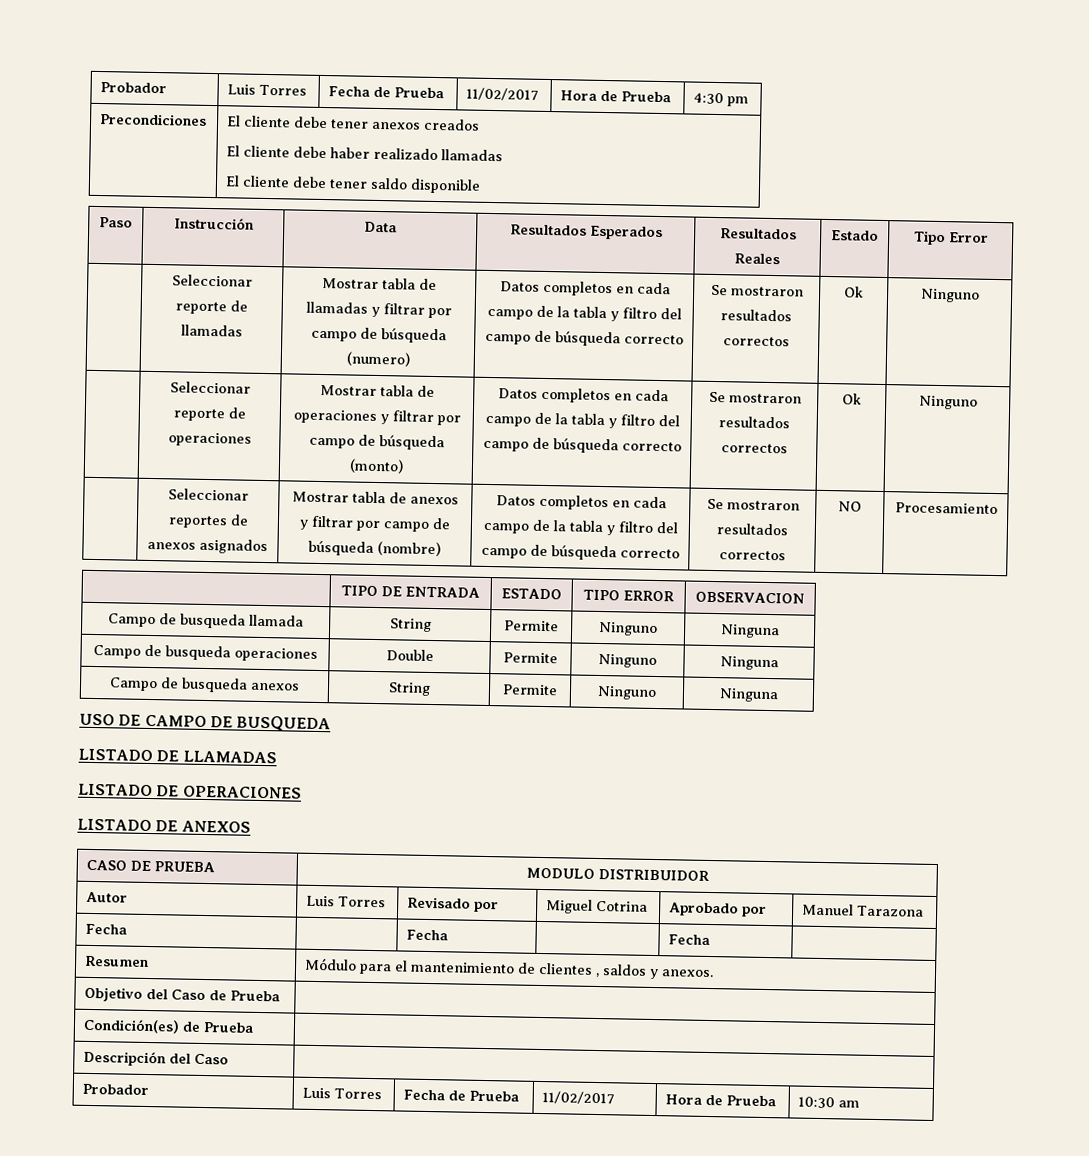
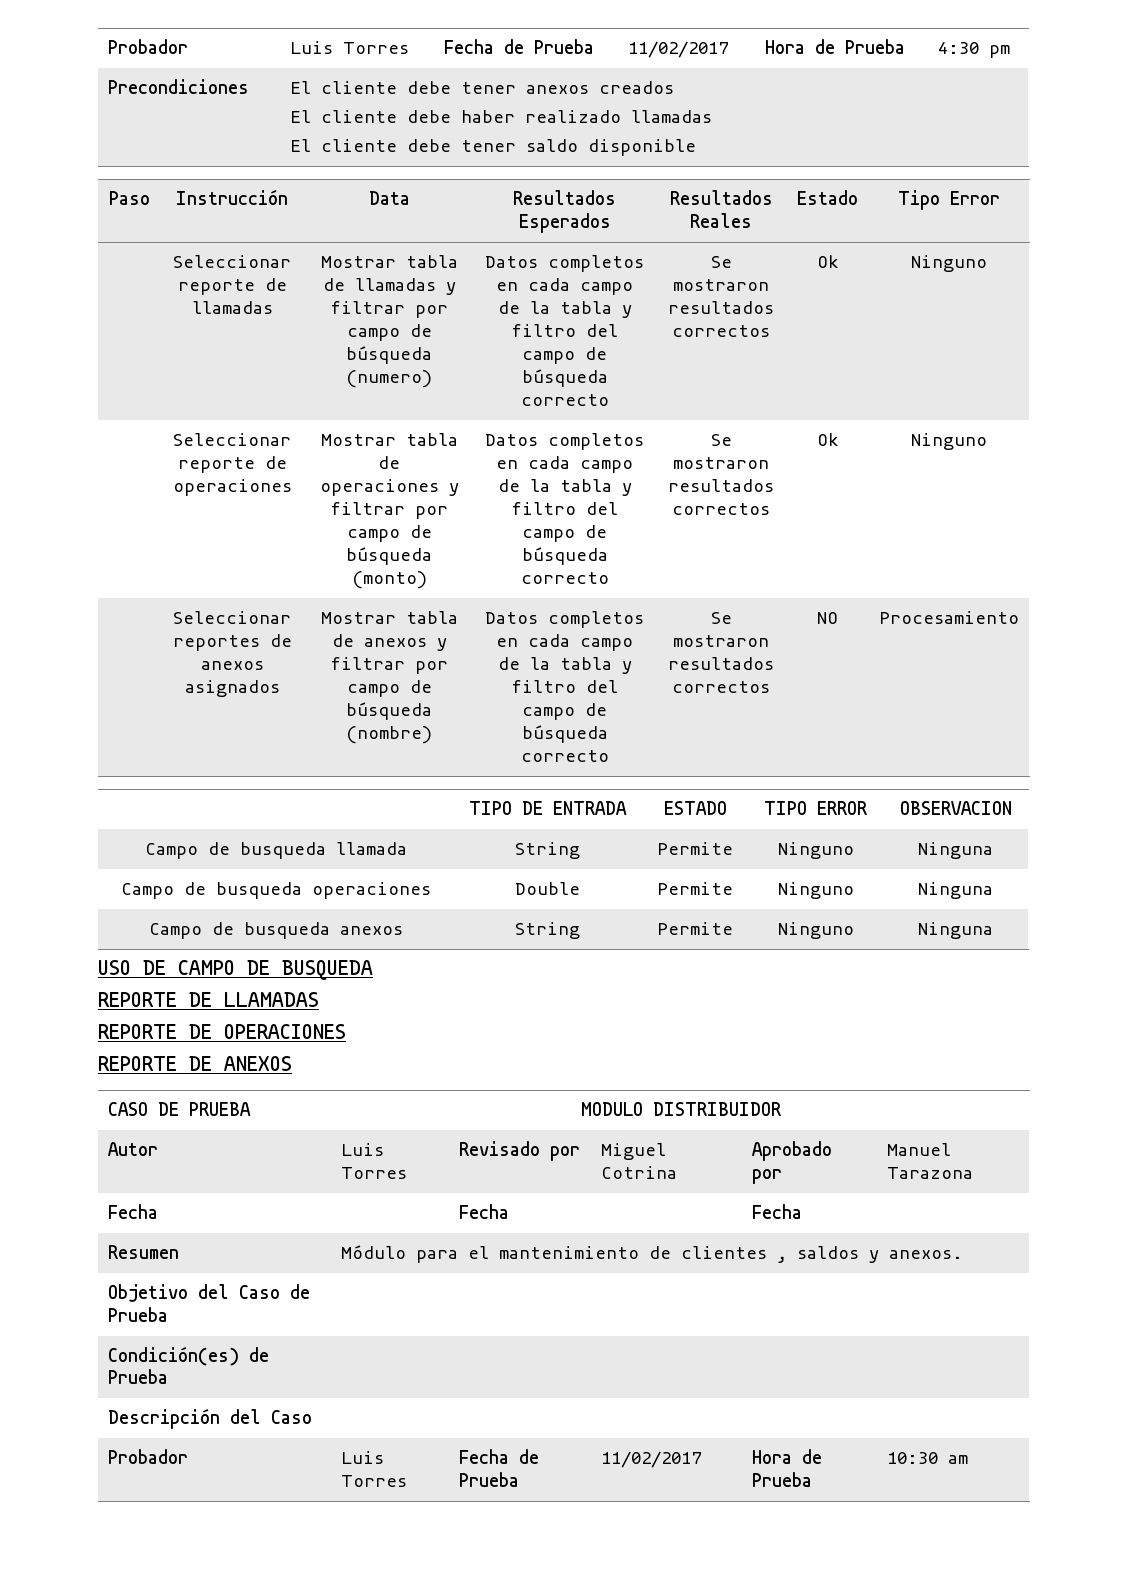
- LISTADO DE LLAMADAS
+ REPORTE DE LLAMADAS
- LISTADO DE OPERACIONES
+ REPORTE DE OPERACIONES
- LISTADO DE ANEXOS
+ REPORTE DE ANEXOS

